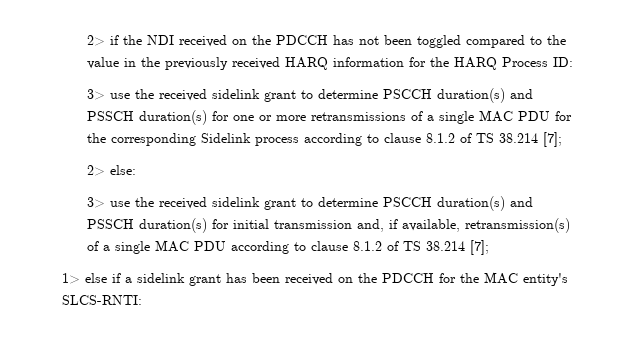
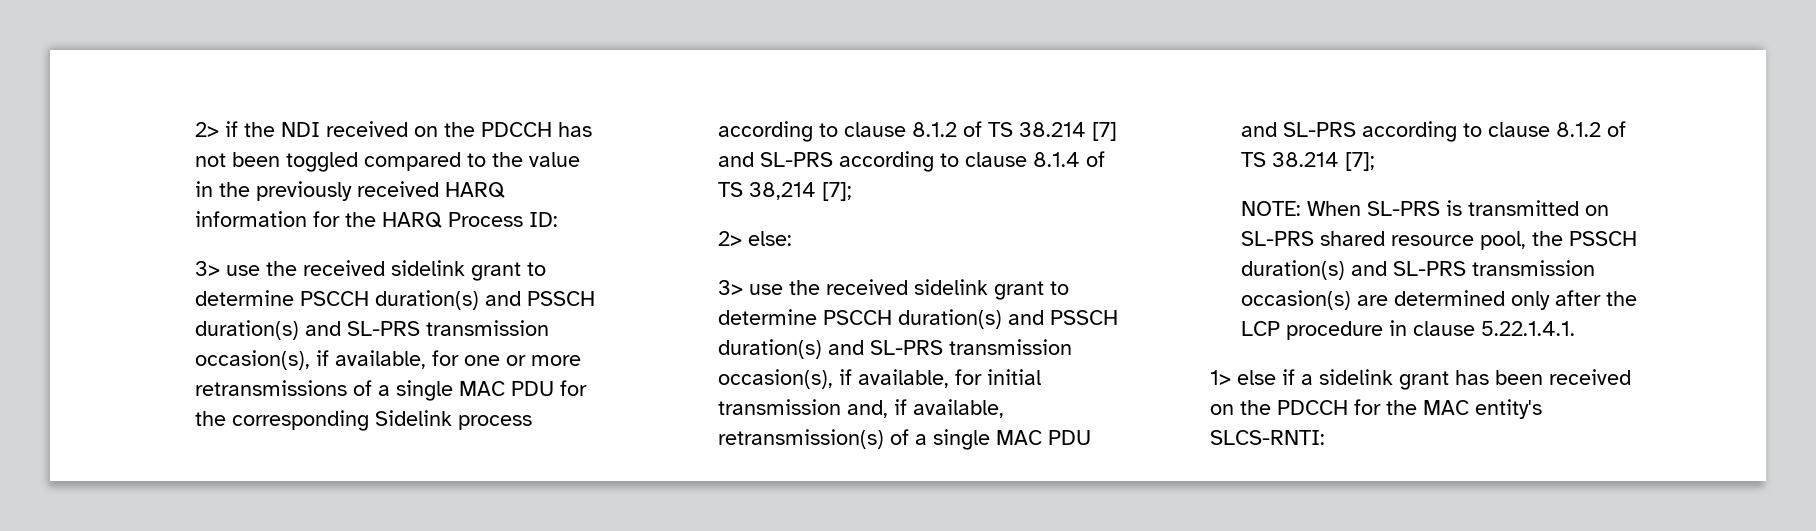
- 3> use the received sidelink grant to determine PSCCH duration(s) and PSSCH duration(s) for one or more retransmissions of a single MAC PDU for the corresponding Sidelink process according to clause 8.1.2 of TS 38.214 [7];
+ 3> use the received sidelink grant to determine PSCCH duration(s) and PSSCH duration(s) and SL-PRS transmission occasion(s), if available, for one or more retransmissions of a single MAC PDU for the corresponding Sidelink process according to clause 8.1.2 of TS 38.214 [7] and SL-PRS according to clause 8.1.4 of TS 38,214 [7];
- 3> use the received sidelink grant to determine PSCCH duration(s) and PSSCH duration(s) for initial transmission and, if available, retransmission(s) of a single MAC PDU according to clause 8.1.2 of TS 38.214 [7];
+ 3> use the received sidelink grant to determine PSCCH duration(s) and PSSCH duration(s) and SL-PRS transmission occasion(s), if available, for initial transmission and, if available, retransmission(s) of a single MAC PDU and SL-PRS according to clause 8.1.2 of TS 38.214 [7];
+ NOTE: When SL-PRS is transmitted on SL-PRS shared resource pool, the PSSCH duration(s) and SL-PRS transmission occasion(s) are determined only after the LCP procedure in clause 5.22.1.4.1.

